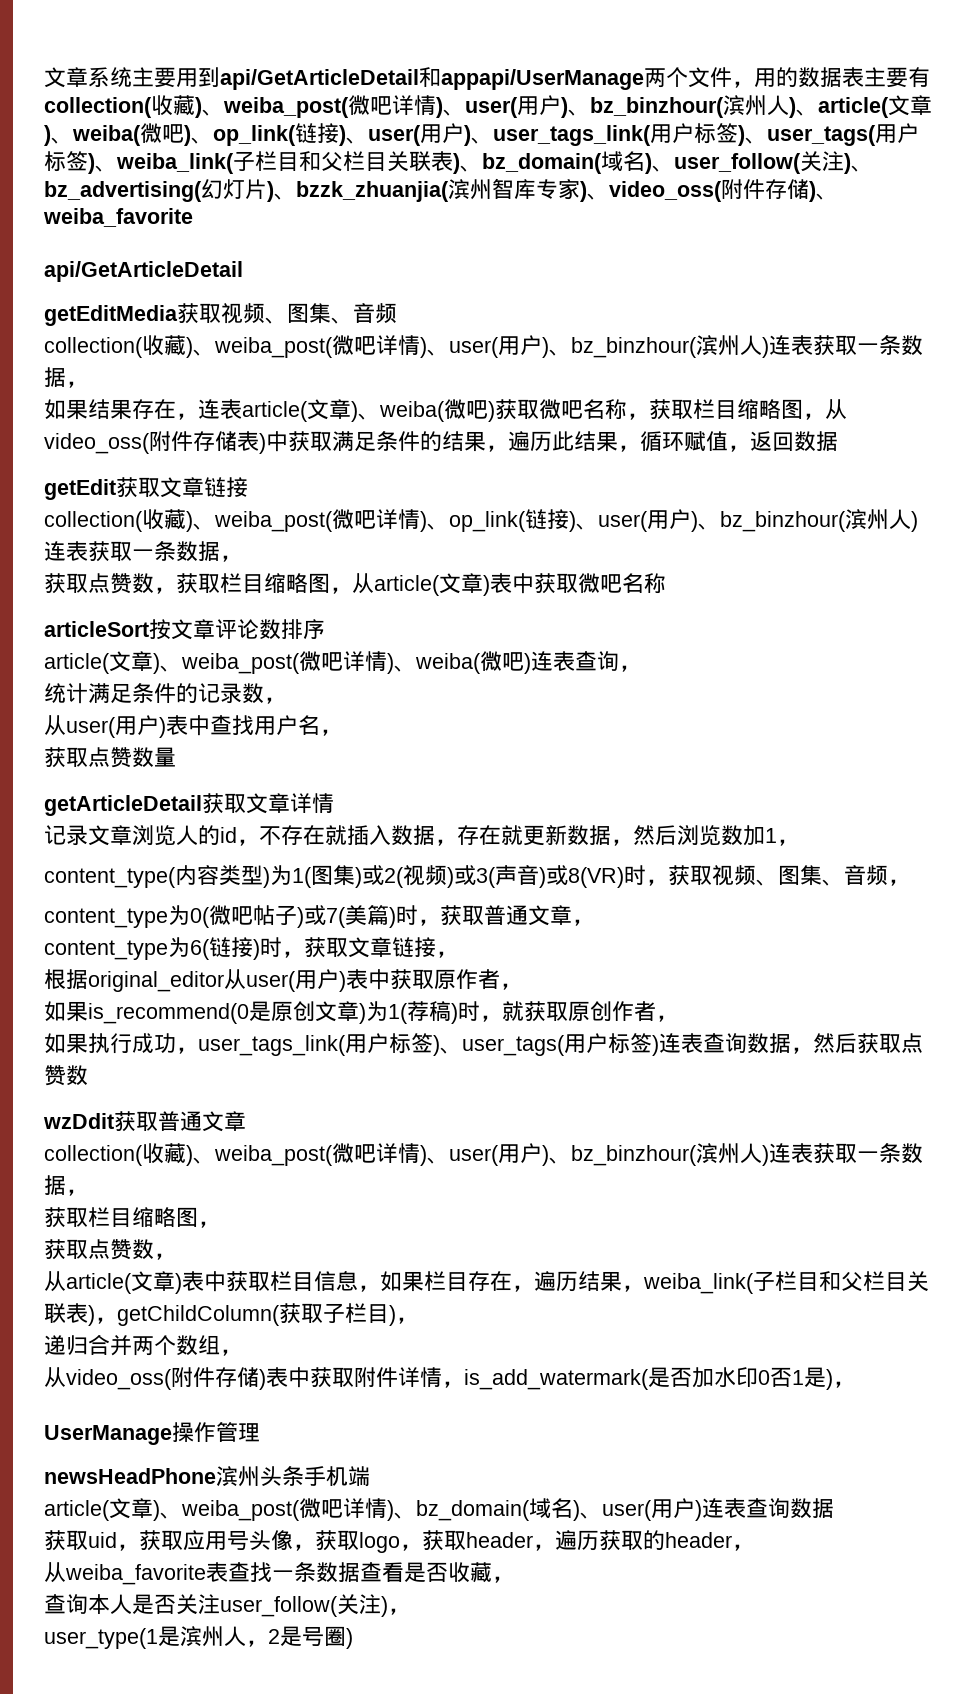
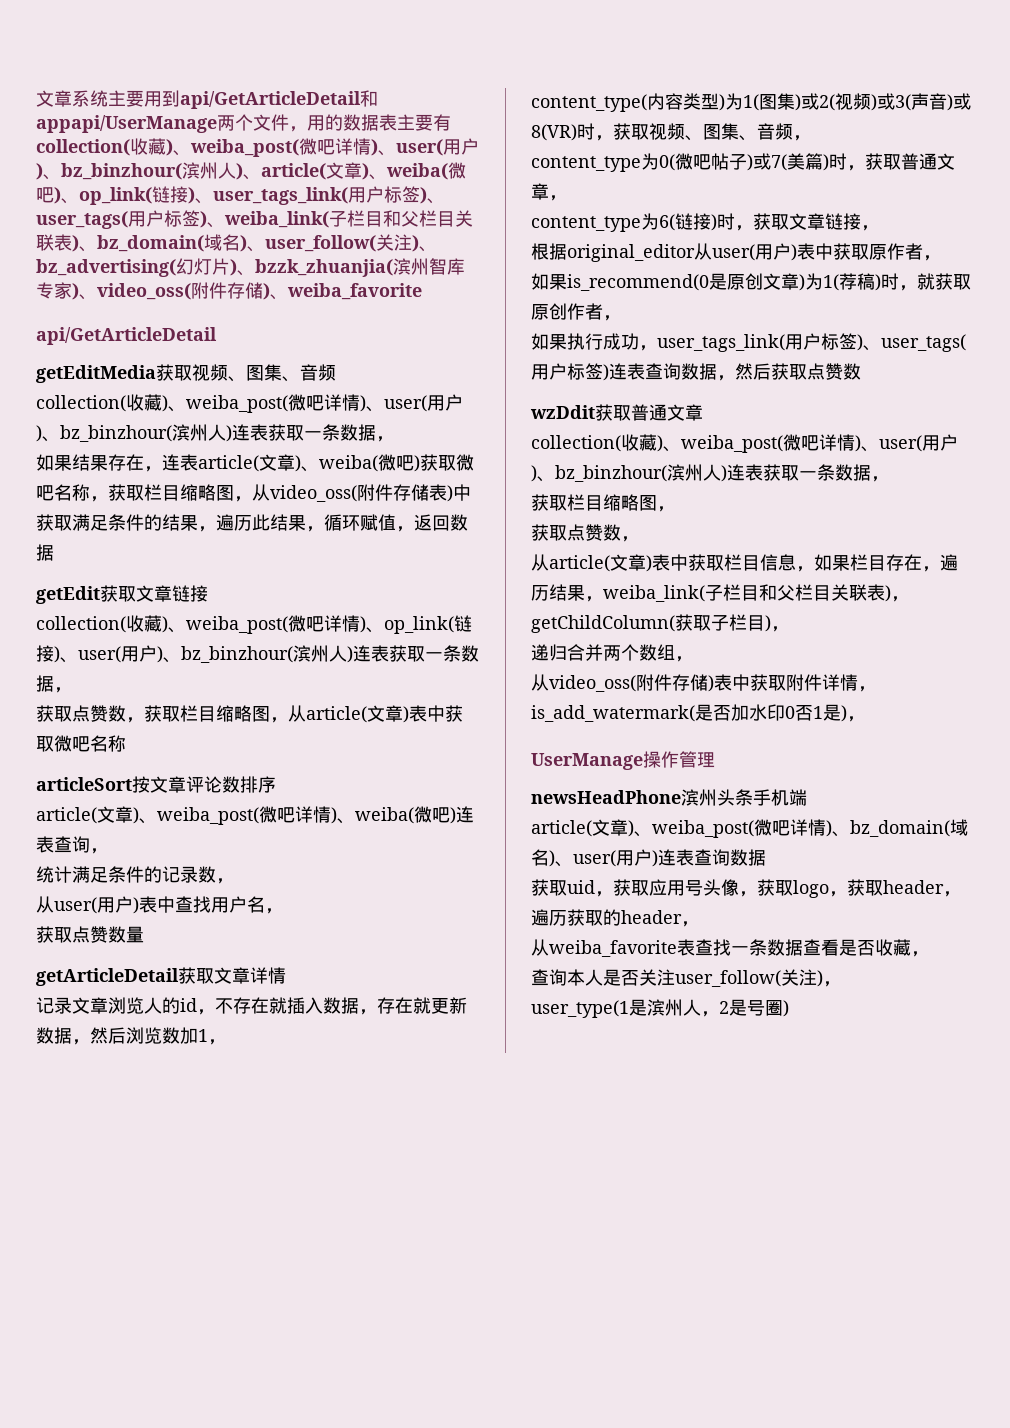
- 文章系统主要用到api/GetArticleDetail和appapi/UserManage两个文件，用的数据表主要有collection(收藏)、weiba_post(微吧详情)、user(用户)、bz_binzhour(滨州人)、article(文章)、weiba(微吧)、op_link(链接)、user(用户)、user_tags_link(用户标签)、user_tags(用户标签)、weiba_link(子栏目和父栏目关联表)、bz_domain(域名)、user_follow(关注)、bz_advertising(幻灯片)、bzzk_zhuanjia(滨州智库专家)、video_oss(附件存储)、weiba_favorite
+ 文章系统主要用到api/GetArticleDetail和appapi/UserManage两个文件，用的数据表主要有collection(收藏)、weiba_post(微吧详情)、user(用户)、bz_binzhour(滨州人)、article(文章)、weiba(微吧)、op_link(链接)、user_tags_link(用户标签)、user_tags(用户标签)、weiba_link(子栏目和父栏目关联表)、bz_domain(域名)、user_follow(关注)、bz_advertising(幻灯片)、bzzk_zhuanjia(滨州智库专家)、video_oss(附件存储)、weiba_favorite

